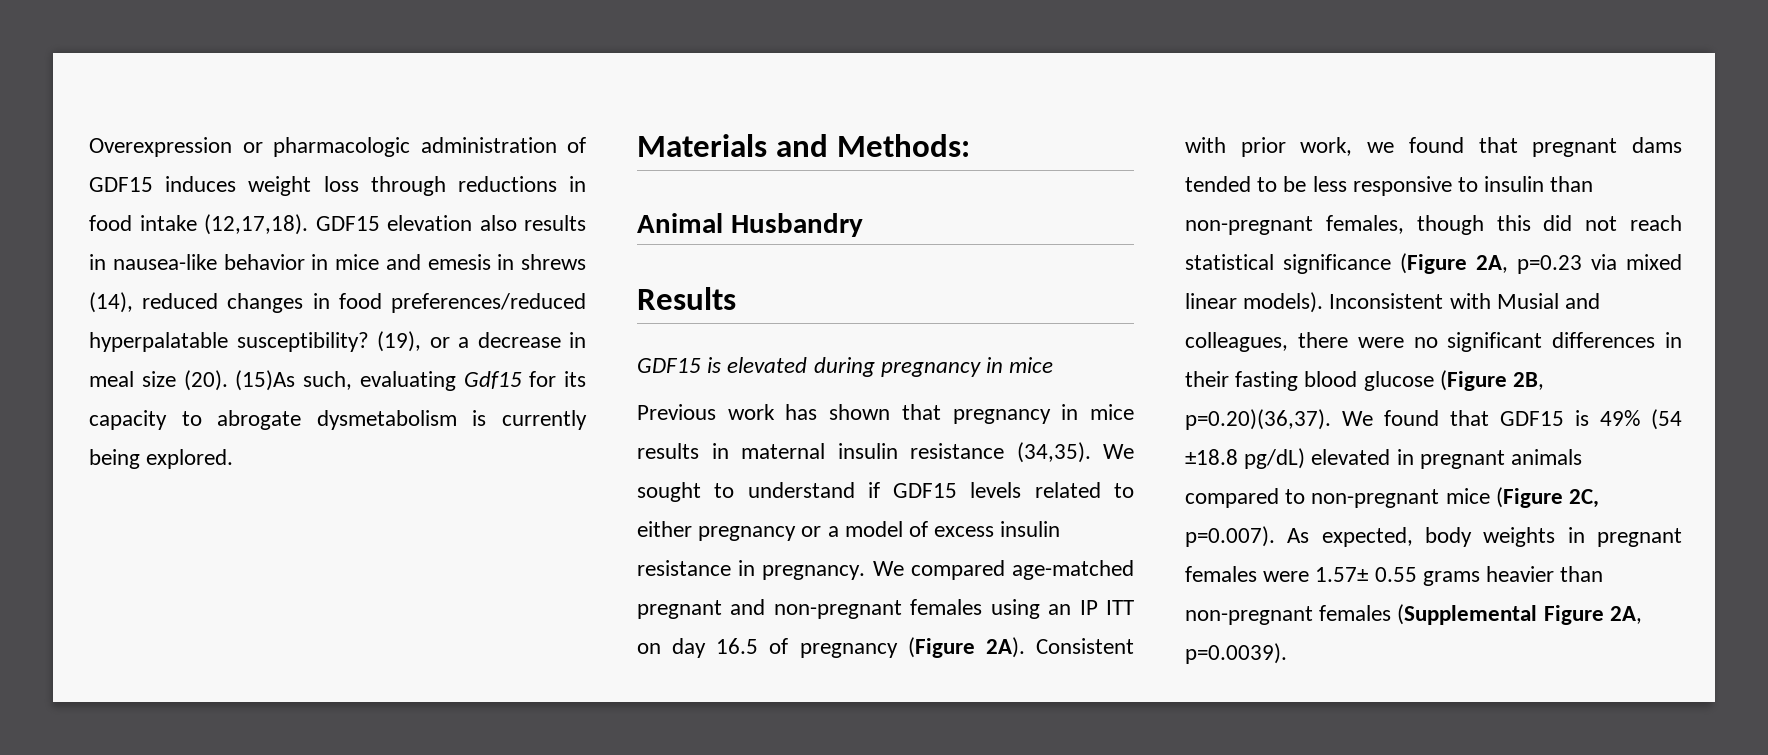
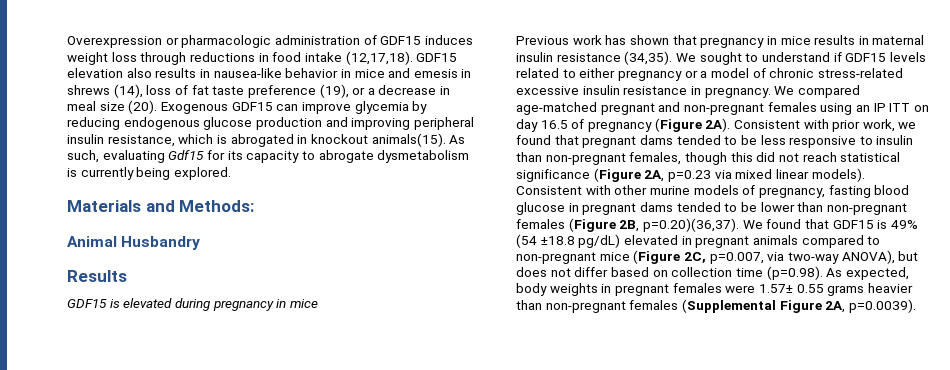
- GDF15 elevation also results in nausea-like behavior in mice and emesis in shrews (14), reduced changes in food preferences/reduced hyperpalatable susceptibility? (19), or a decrease in meal size (20).
+ GDF15 elevation also results in nausea-like behavior in mice and emesis in shrews (14), loss of fat taste preference (19), or a decrease in meal size (20).
- (15)As such, evaluating Gdf15 for its capacity to abrogate dysmetabolism is currently being explored.
+ Exogenous GDF15 can improve glycemia by reducing endogenous glucose production and improving peripheral insulin resistance, which is abrogated in knockout animals(15). As such, evaluating Gdf15 for its capacity to abrogate dysmetabolism is currently being explored.
- We sought to understand if GDF15 levels related to either pregnancy or a model of excess insulin resistance in pregnancy.
+ We sought to understand if GDF15 levels related to either pregnancy or a model of chronic stress-related excessive insulin resistance in pregnancy.
- Inconsistent with Musial and colleagues, there were no significant differences in their fasting blood glucose (Figure 2B, p=0.20)(36,37). We found that GDF15 is 49% (54 ±18.8 pg/dL) elevated in pregnant animals compared to non-pregnant mice (Figure 2C, p=0.007). As expected, body weights in pregnant females were 1.57± 0.55 grams heavier than non-pregnant females (Supplemental Figure 2A, p=0.0039).
+ Consistent with other murine models of pregnancy, fasting blood glucose in pregnant dams tended to be lower than non-pregnant females (Figure 2B, p=0.20)(36,37). We found that GDF15 is 49% (54 ±18.8 pg/dL) elevated in pregnant animals compared to non-pregnant mice (Figure 2C, p=0.007, via two-way ANOVA), but does not differ based on collection time (p=0.98). As expected, body weights in pregnant females were 1.57± 0.55 grams heavier than non-pregnant females (Supplemental Figure 2A, p=0.0039).

